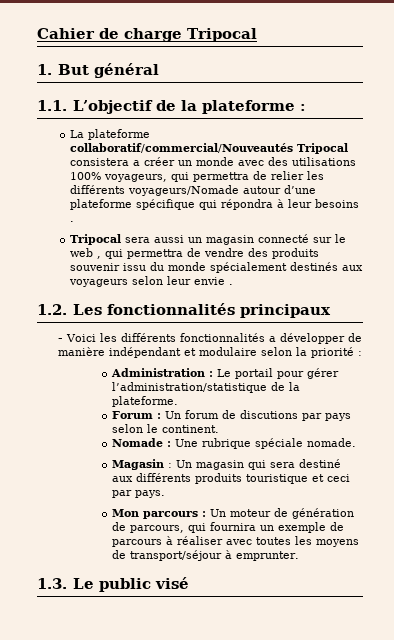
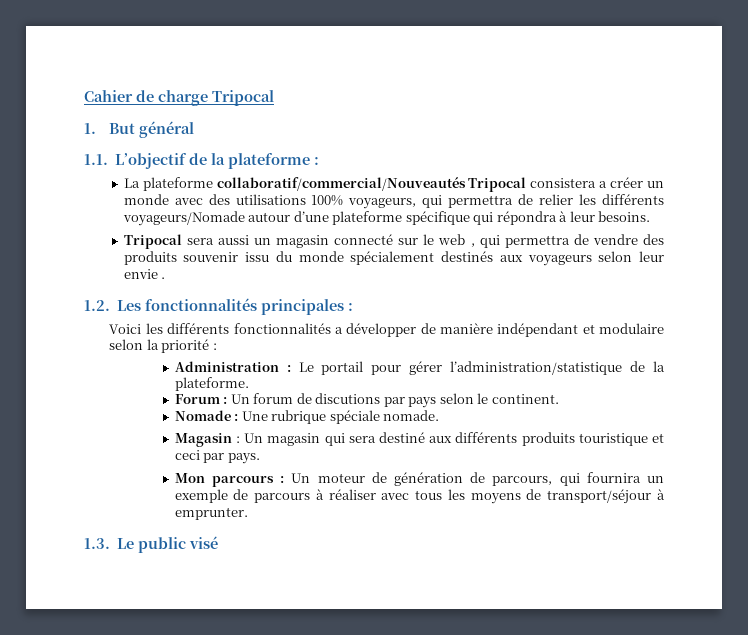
- La plateforme collaboratif/commercial/Nouveautés Tripocal consistera a créer un monde avec des utilisations 100% voyageurs, qui permettra de relier les différents voyageurs/Nomade autour d’une plateforme spécifique qui répondra à leur besoins .
+ La plateforme collaboratif/commercial/Nouveautés Tripocal consistera a créer un monde avec des utilisations 100% voyageurs, qui permettra de relier les différents voyageurs/Nomade autour d’une plateforme spécifique qui répondra à leur besoins.
- 1.2. Les fonctionnalités principaux
- - Voici les différents fonctionnalités a développer de manière indépendant et modulaire selon la priorité :
+ 1.2. Les fonctionnalités principales :
+ Voici les différents fonctionnalités a développer de manière indépendant et modulaire selon la priorité :
- Mon parcours : Un moteur de génération de parcours, qui fournira un exemple de parcours à réaliser avec toutes les moyens de transport/séjour à emprunter.
+ Mon parcours : Un moteur de génération de parcours, qui fournira un exemple de parcours à réaliser avec tous les moyens de transport/séjour à emprunter.

